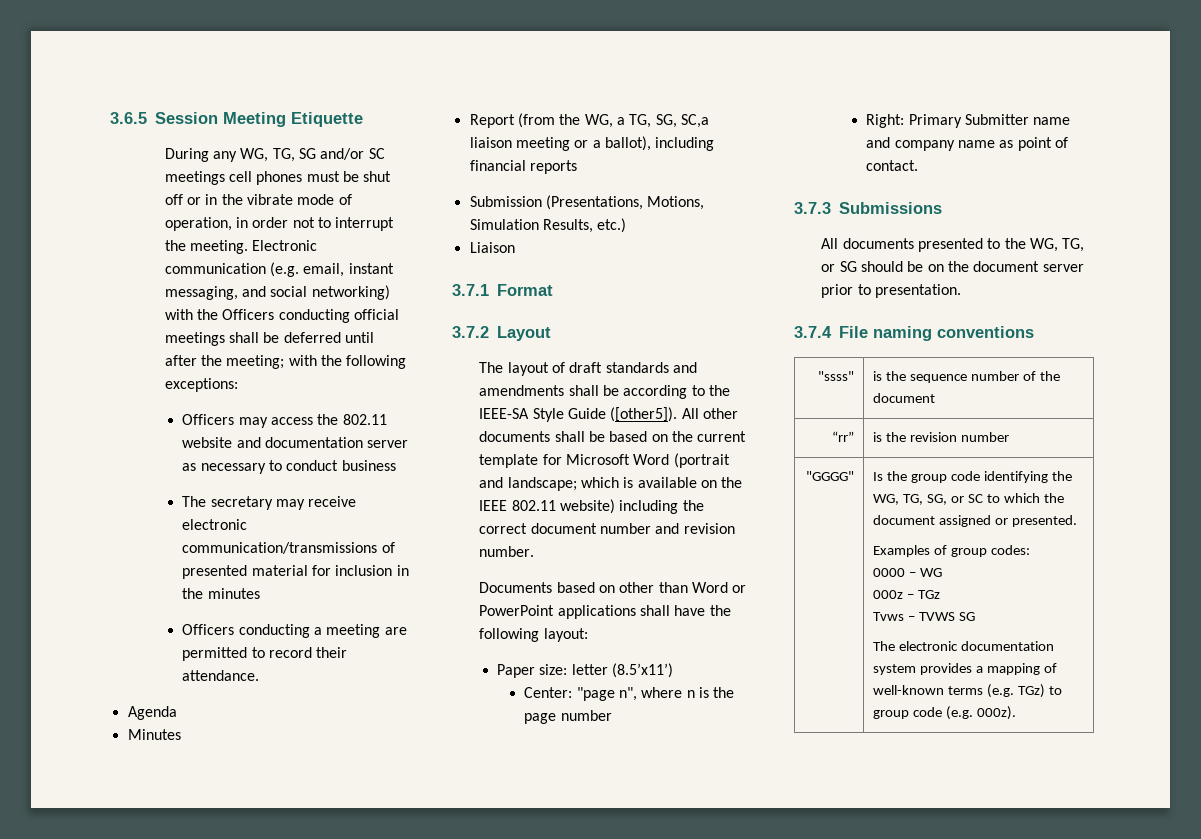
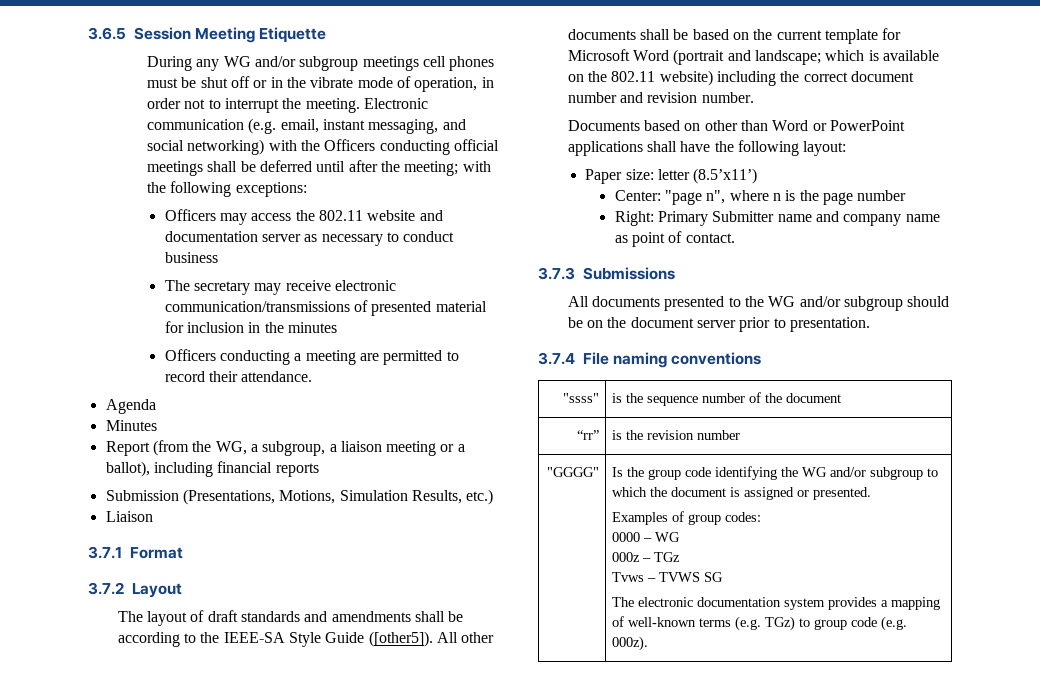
- During any WG, TG, SG and/or SC meetings cell phones must be shut off or in the vibrate mode of operation, in order not to interrupt the meeting.
+ During any WG and/or subgroup meetings cell phones must be shut off or in the vibrate mode of operation, in order not to interrupt the meeting.
- Report (from the WG, a TG, SG, SC,a liaison meeting or a ballot), including financial reports
+ Report (from the WG, a subgroup, a liaison meeting or a ballot), including financial reports
- All other documents shall be based on the current template for Microsoft Word (portrait and landscape; which is available on the IEEE 802.11 website) including the correct document number and revision number.
+ All other documents shall be based on the current template for Microsoft Word (portrait and landscape; which is available on the 802.11 website) including the correct document number and revision number.
- All documents presented to the WG, TG, or SG should be on the document server prior to presentation.
+ All documents presented to the WG and/or subgroup should be on the document server prior to presentation.
- Is the group code identifying the WG, TG, SG, or SC to which the document assigned or presented.
+ Is the group code identifying the WG and/or subgroup to which the document is assigned or presented.

